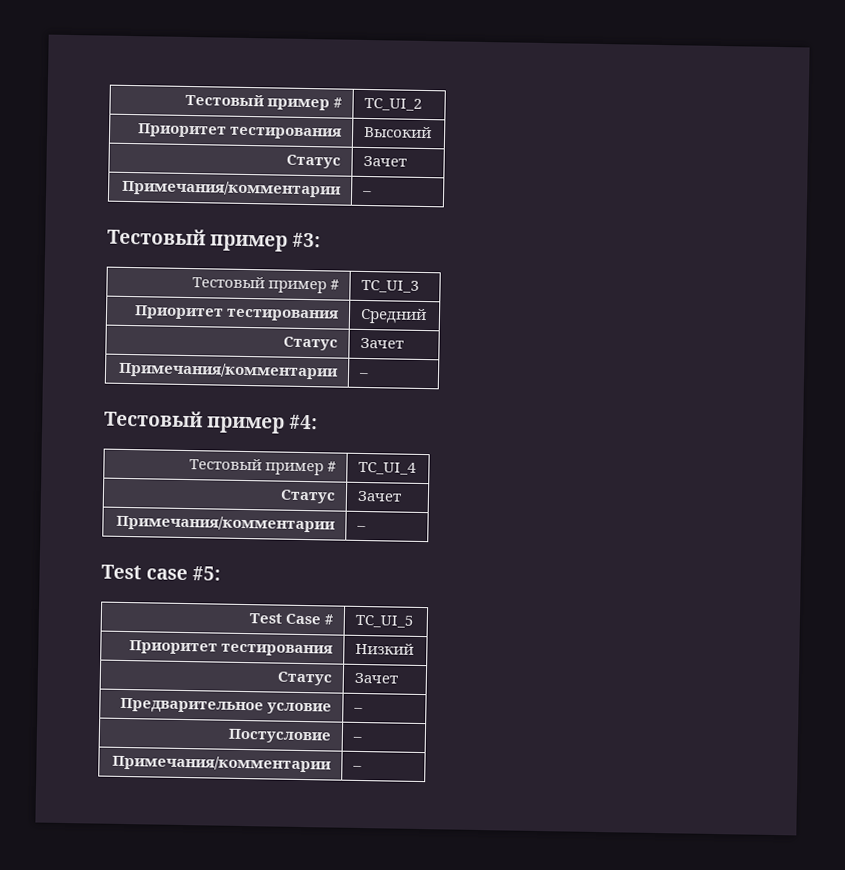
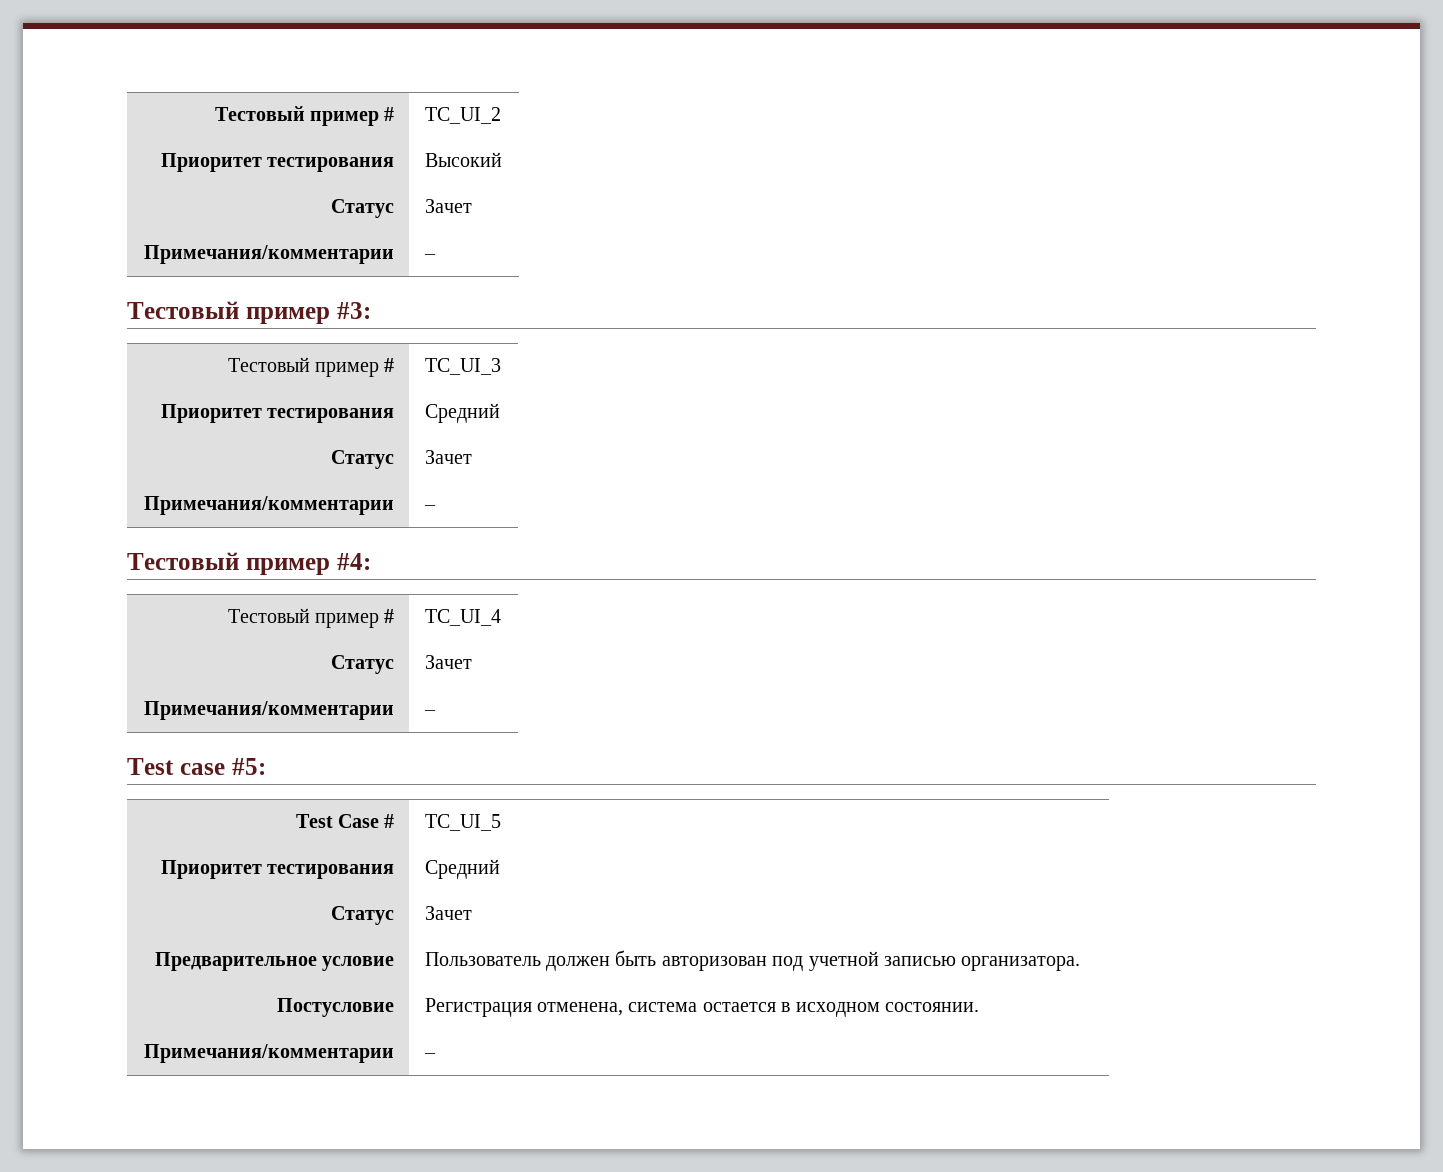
  Test Case # | TC_UI_5
- Приоритет тестирования | Низкий
+ Приоритет тестирования | Средний
- Предварительное условие | –
- Постусловие | –
+ Предварительное условие | Пользователь должен быть авторизован под учетной записью организатора.
+ Постусловие | Регистрация отменена, система остается в исходном состоянии.

